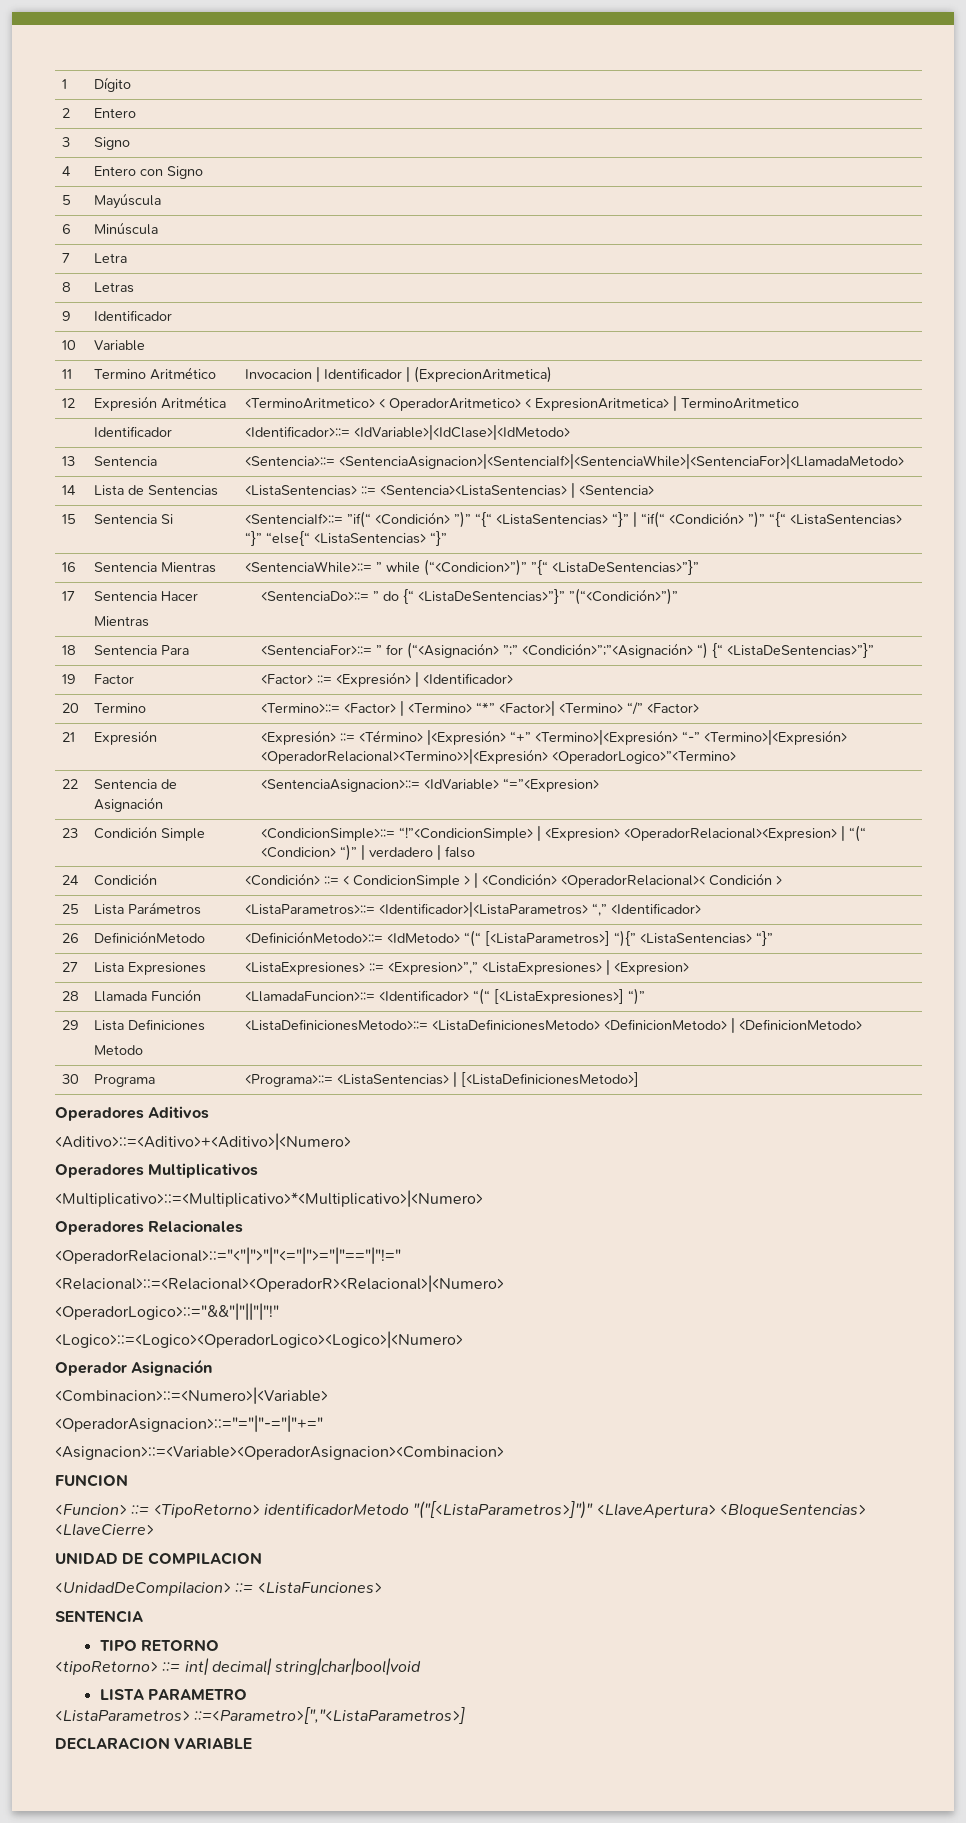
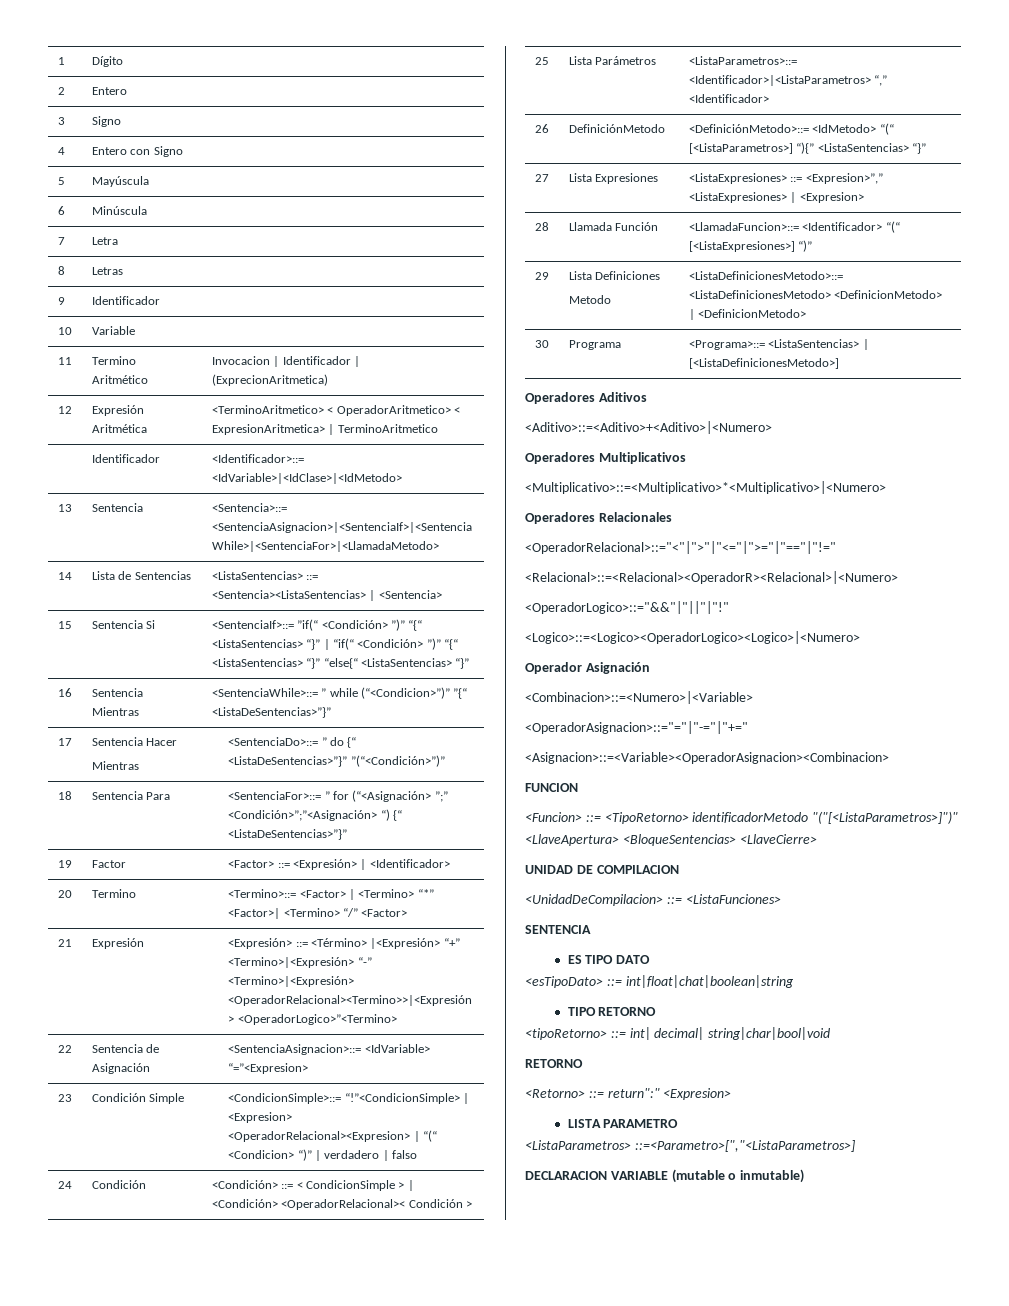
+ ES TIPO DATO
+ <esTipoDato> ::= int|float|chat|boolean|string
  <tipoRetorno> ::= int| decimal| string|char|bool|void
+ RETORNO
+ <Retorno> ::= return":" <Expresion>
- DECLARACION VARIABLE
+ DECLARACION VARIABLE (mutable o inmutable)

